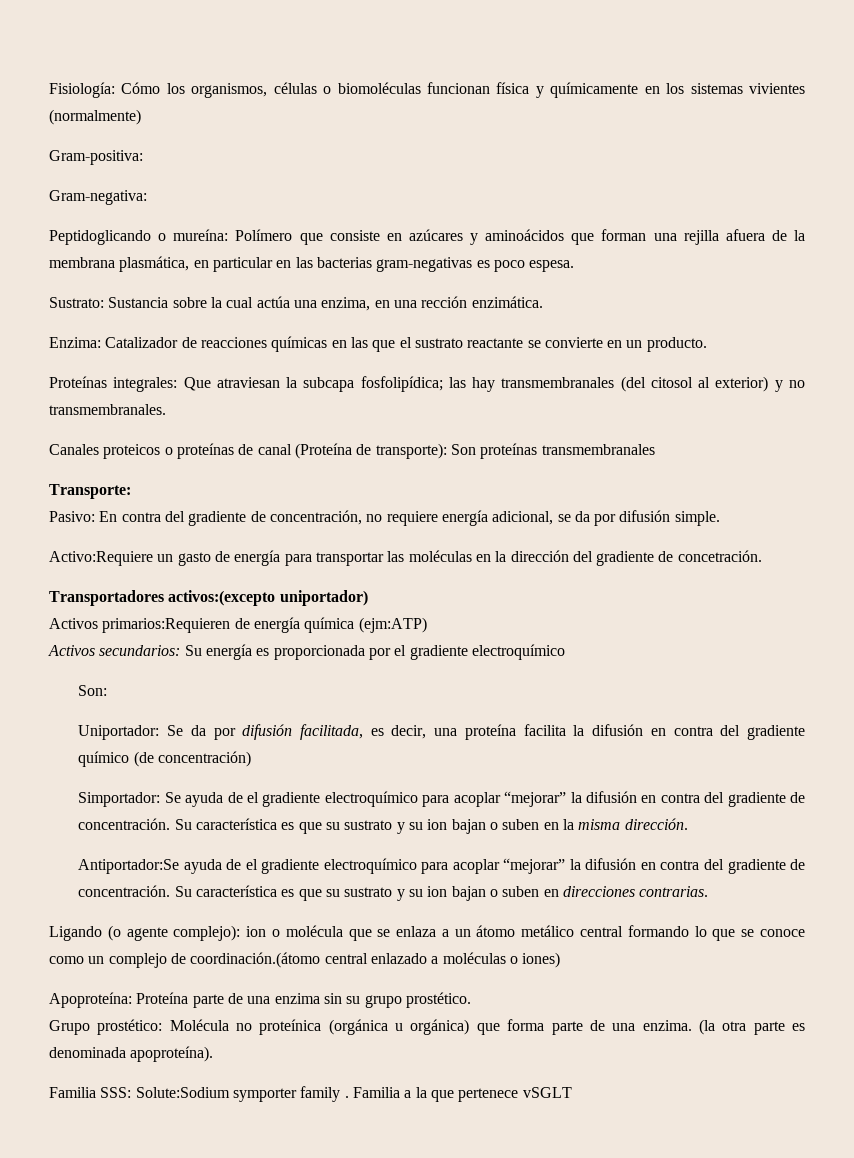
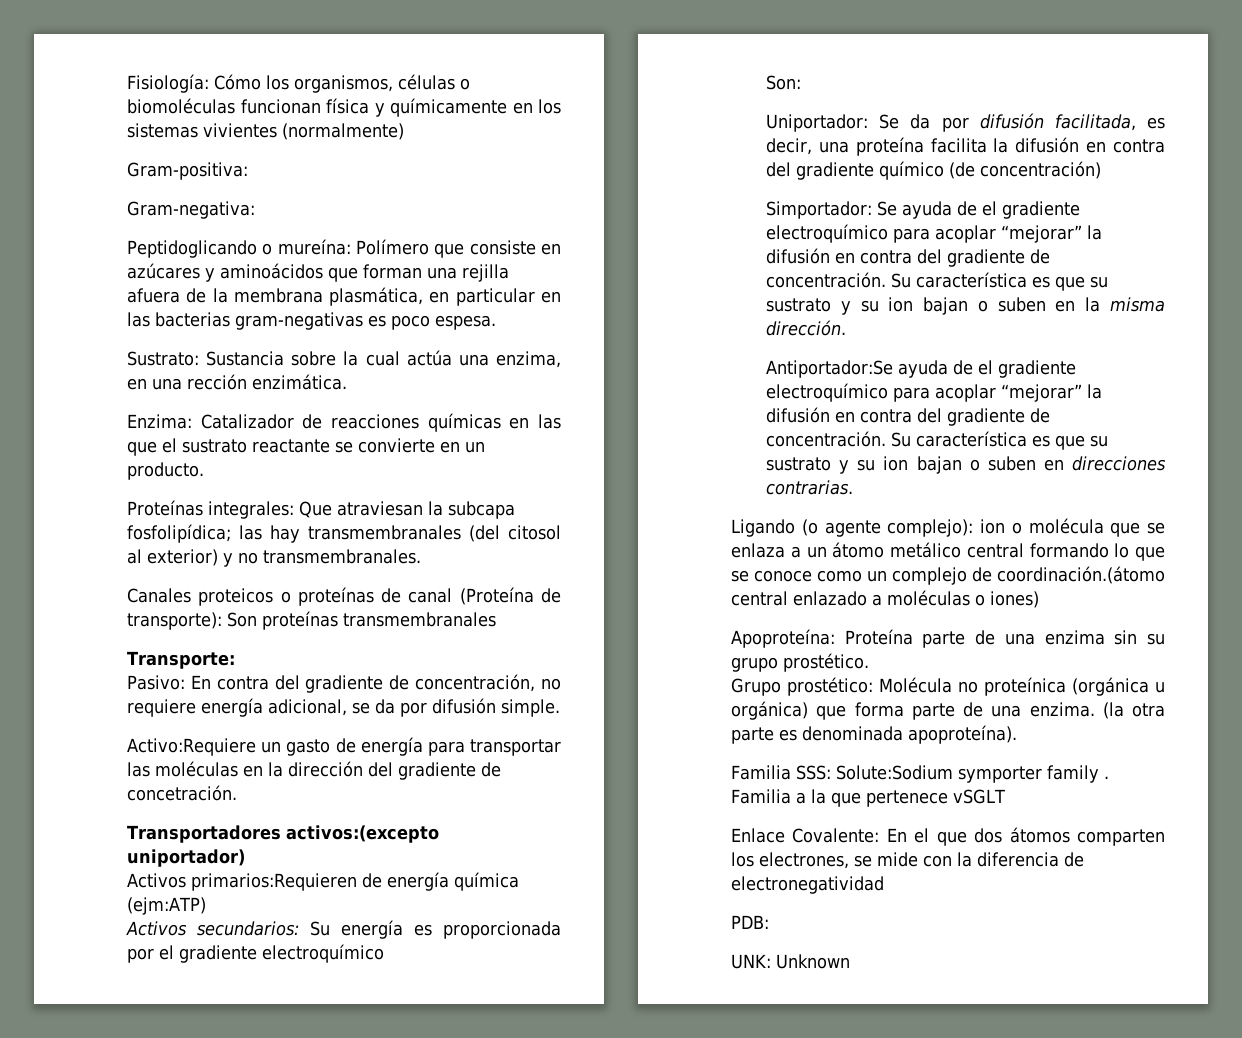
+ Enlace Covalente: En el que dos átomos comparten los electrones, se mide con la diferencia de electronegatividad
+ PDB:
+ UNK: Unknown

